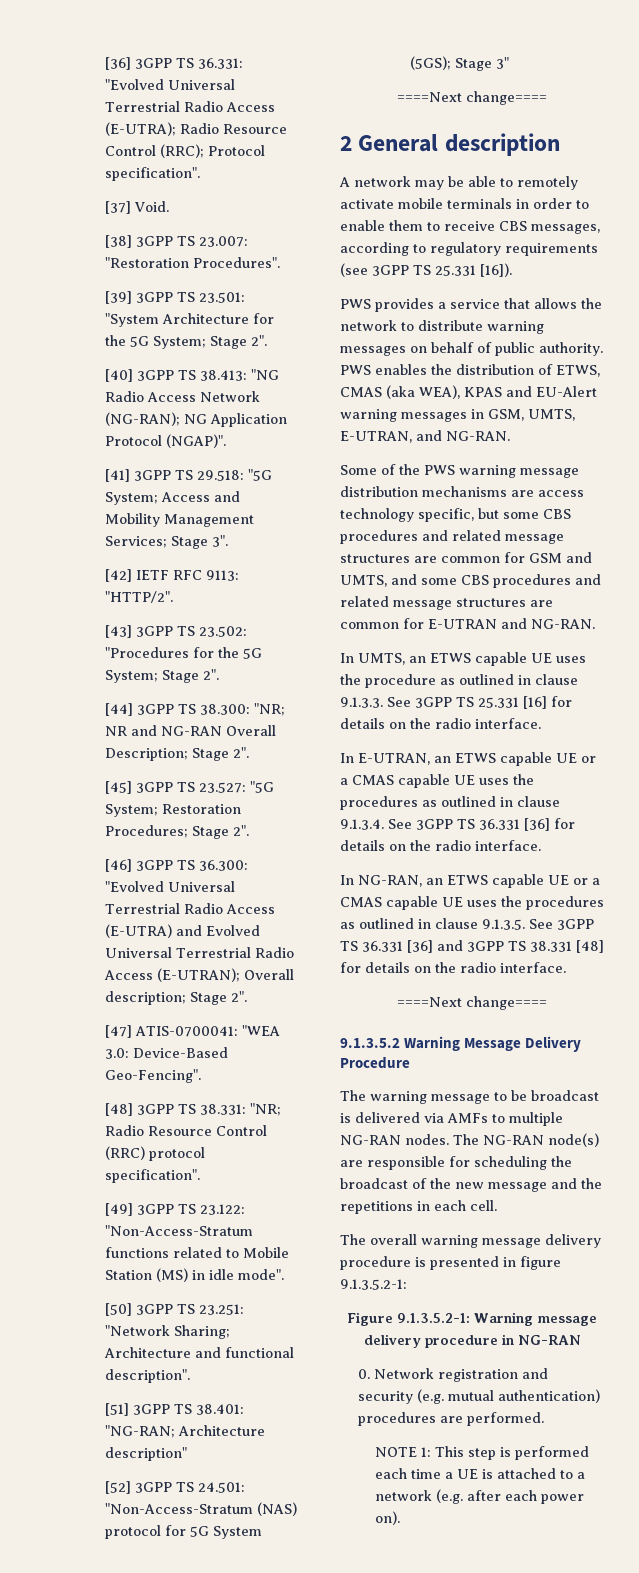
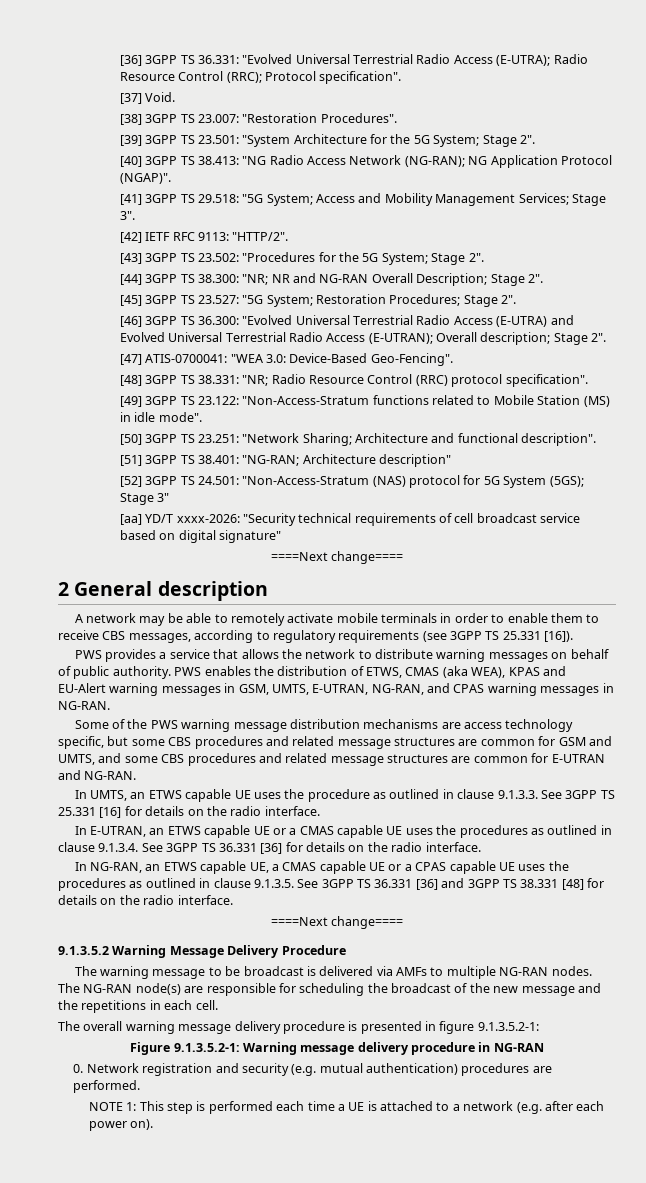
+ [aa] YD/T xxxx-2026: "Security technical requirements of cell broadcast service based on digital signature"
- PWS enables the distribution of ETWS, CMAS (aka WEA), KPAS and EU-Alert warning messages in GSM, UMTS, E-UTRAN, and NG-RAN.
+ PWS enables the distribution of ETWS, CMAS (aka WEA), KPAS and EU-Alert warning messages in GSM, UMTS, E-UTRAN, NG-RAN, and CPAS warning messages in NG-RAN.
- In NG-RAN, an ETWS capable UE or a CMAS capable UE uses the procedures as outlined in clause 9.1.3.5. See 3GPP TS 36.331 [36] and 3GPP TS 38.331 [48] for details on the radio interface.
+ In NG-RAN, an ETWS capable UE, a CMAS capable UE or a CPAS capable UE uses the procedures as outlined in clause 9.1.3.5. See 3GPP TS 36.331 [36] and 3GPP TS 38.331 [48] for details on the radio interface.

